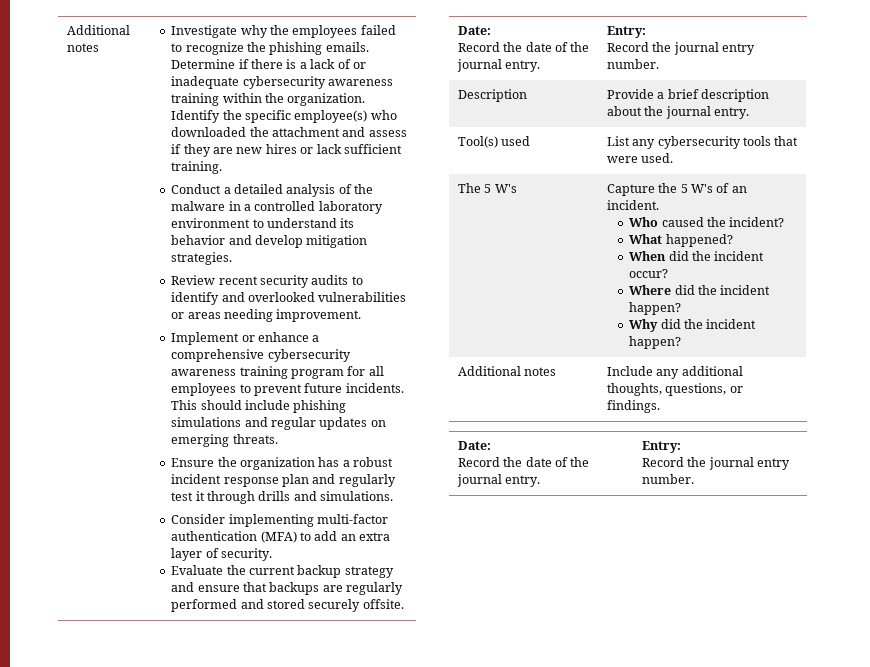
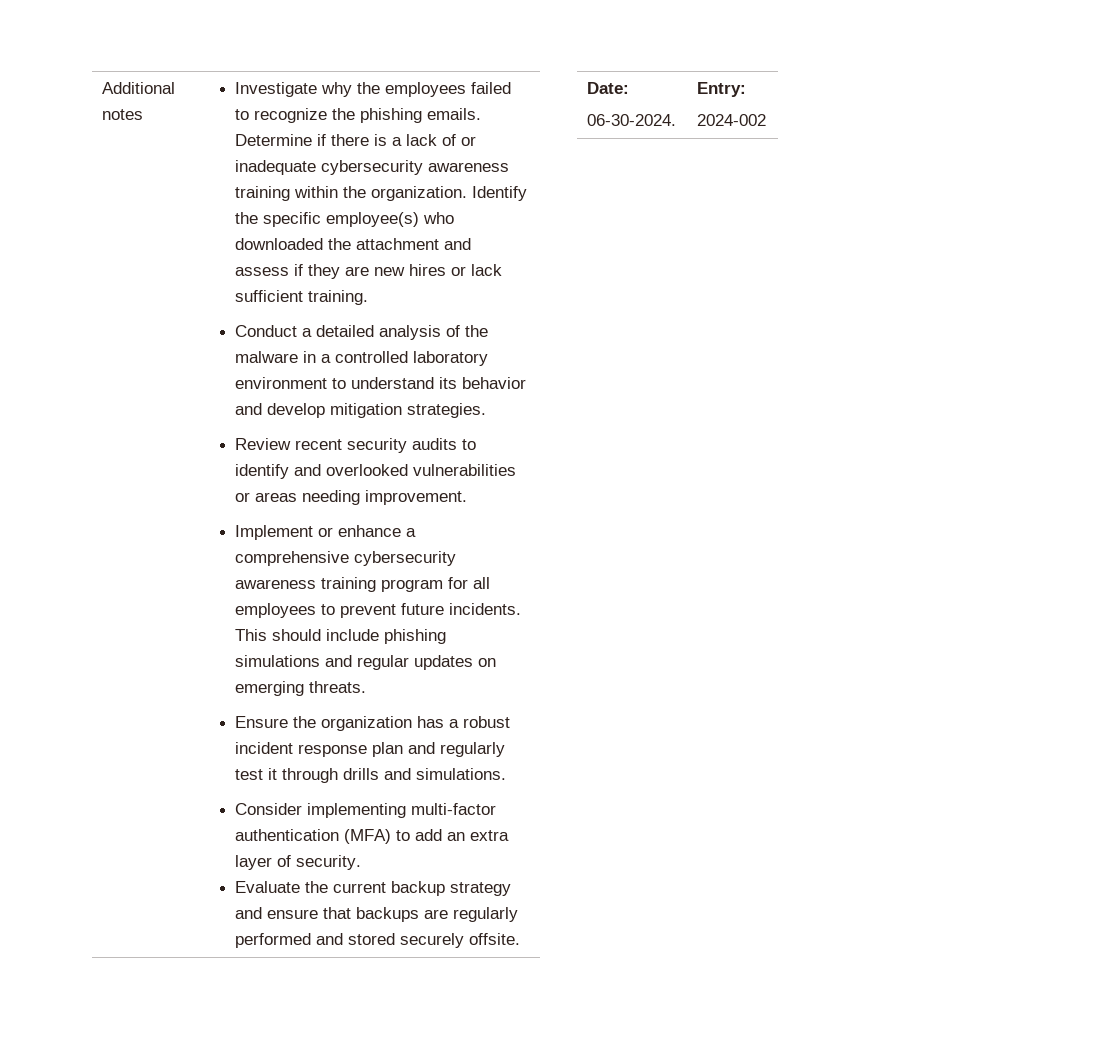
  Evaluate the current backup strategy and ensure that backups are regularly performed and stored securely offsite.
  Date:
- Record the date of the journal entry. | Entry:
- Record the journal entry number.
- Description | Provide a brief description about the journal entry.
- Tool(s) used | List any cybersecurity tools that were used.
- The 5 W's | Capture the 5 W's of an incident.
- Who caused the incident?
- What happened?
- When did the incident occur?
- Where did the incident happen?
- Why did the incident happen?
- Additional notes | Include any additional thoughts, questions, or findings.
- Date:
- Record the date of the journal entry. | Entry:
- Record the journal entry number.
+ 06-30-2024. | Entry:
+ 2024-002

